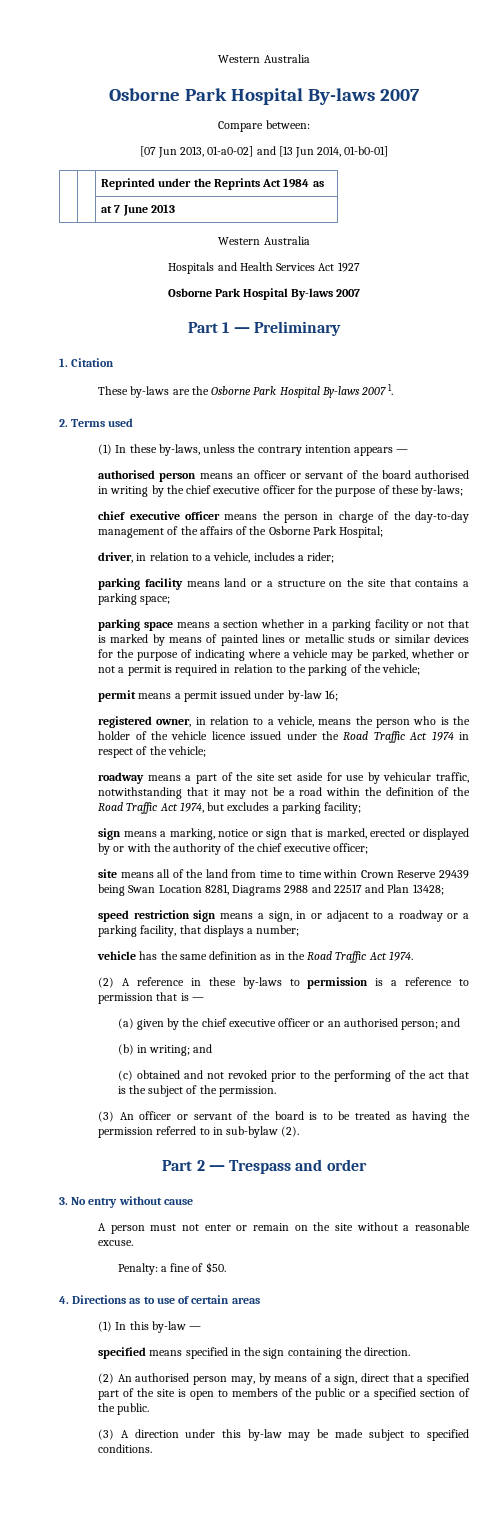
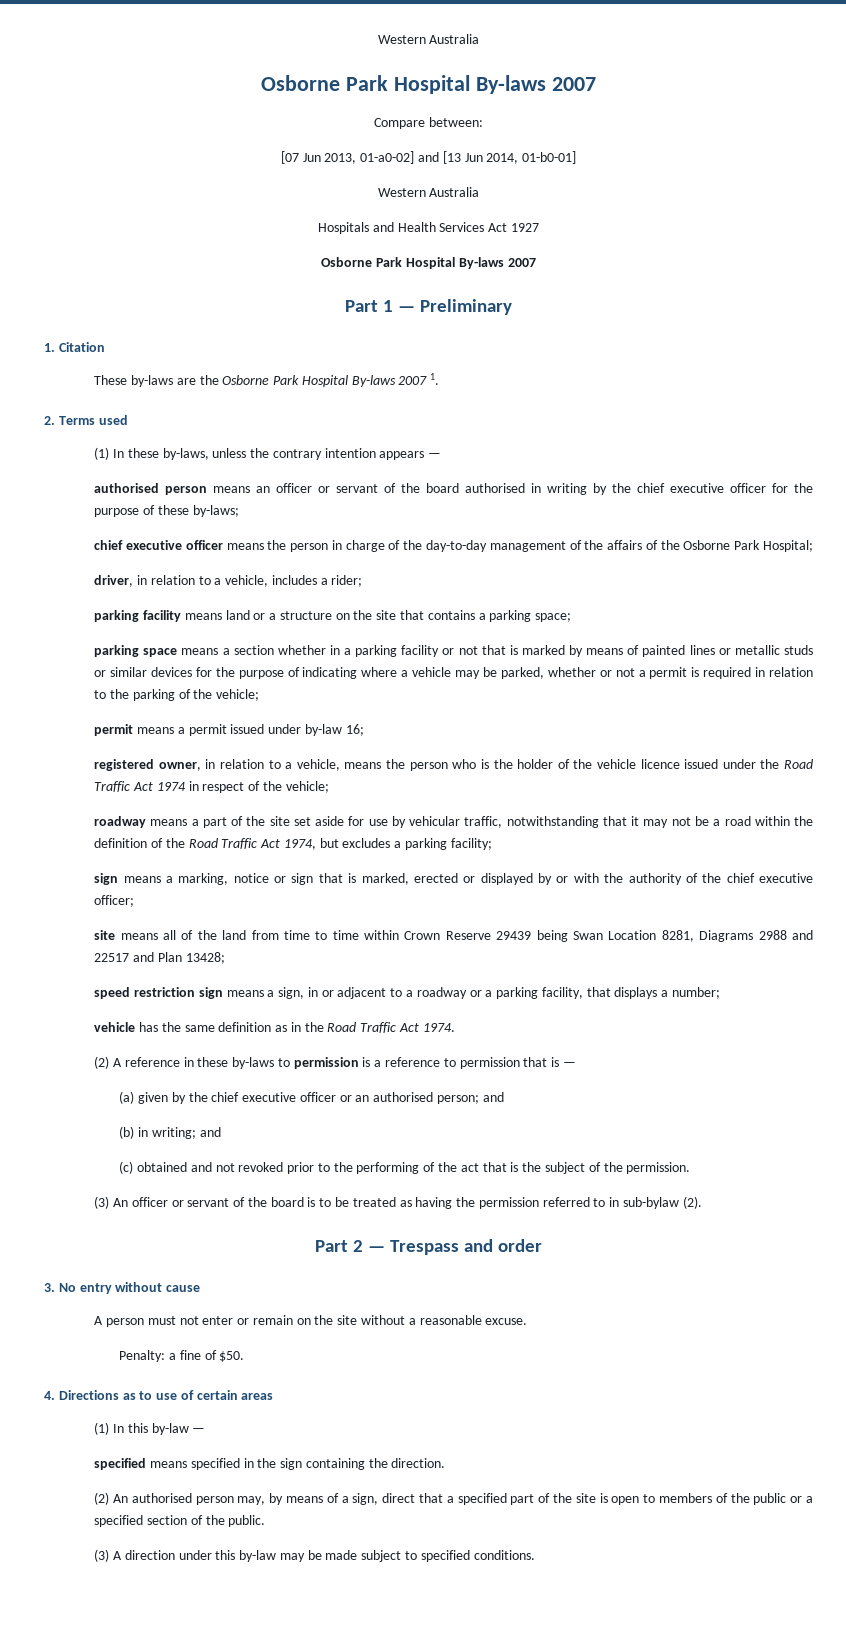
- | | Reprinted under the Reprints Act 1984 as
- | | at 7 June 2013

